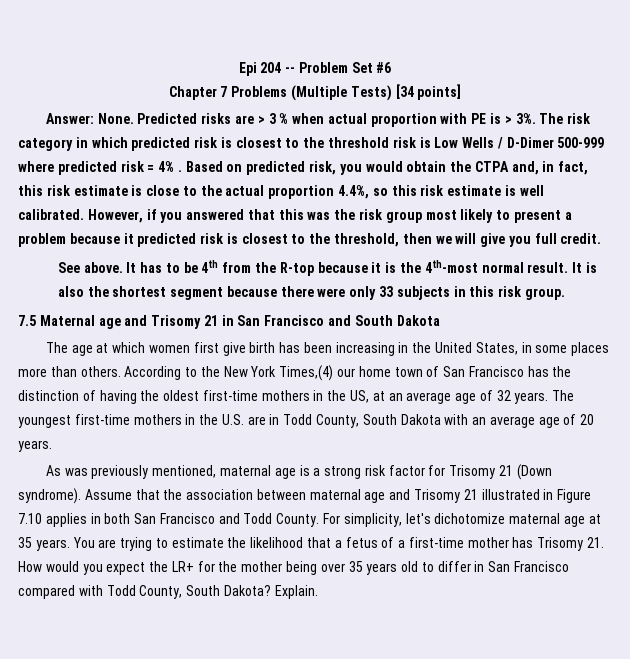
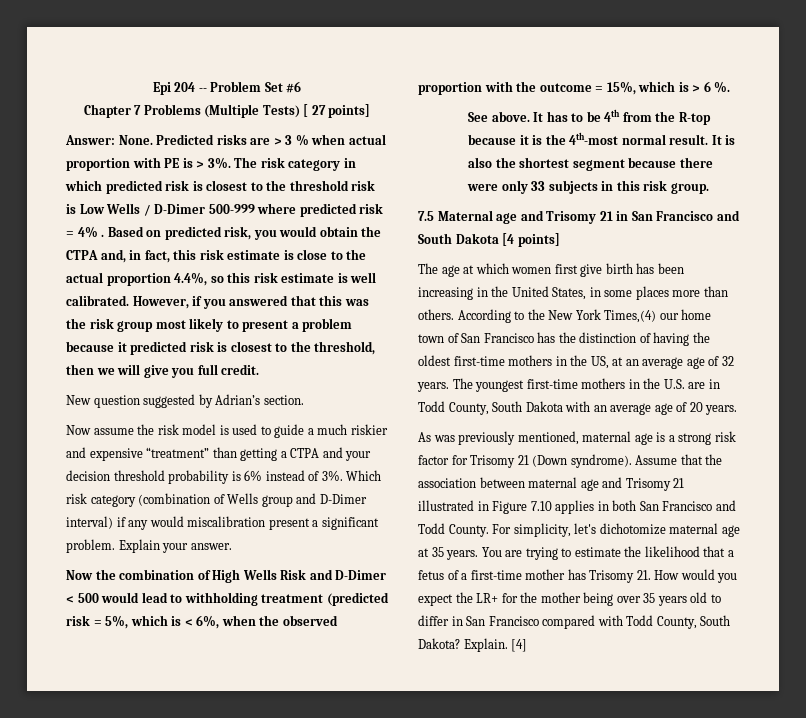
- Chapter 7 Problems (Multiple Tests) [34 points]
+ Chapter 7 Problems (Multiple Tests) [ 27 points]
+ New question suggested by Adrian’s section.
+ Now assume the risk model is used to guide a much riskier and expensive “treatment” than getting a CTPA and your decision threshold probability is 6% instead of 3%. Which risk category (combination of Wells group and D-Dimer interval) if any would miscalibration present a significant problem. Explain your answer.
+ Now the combination of High Wells Risk and D-Dimer < 500 would lead to withholding treatment (predicted risk = 5%, which is < 6%, when the observed proportion with the outcome = 15%, which is > 6 %.
- 7.5 Maternal age and Trisomy 21 in San Francisco and South Dakota
+ 7.5 Maternal age and Trisomy 21 in San Francisco and South Dakota [4 points]
+ [4]

